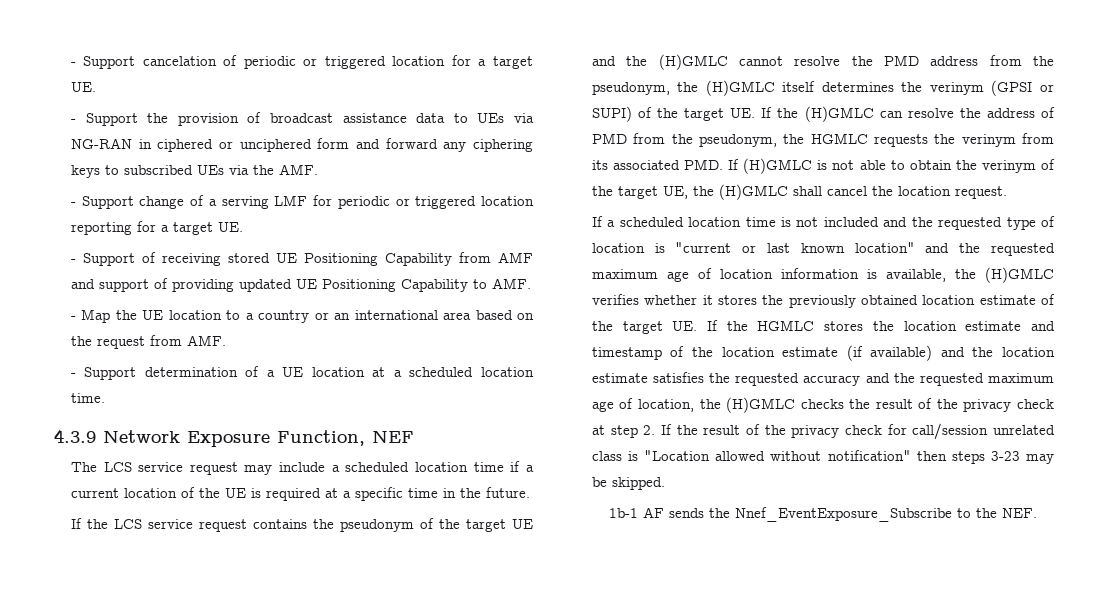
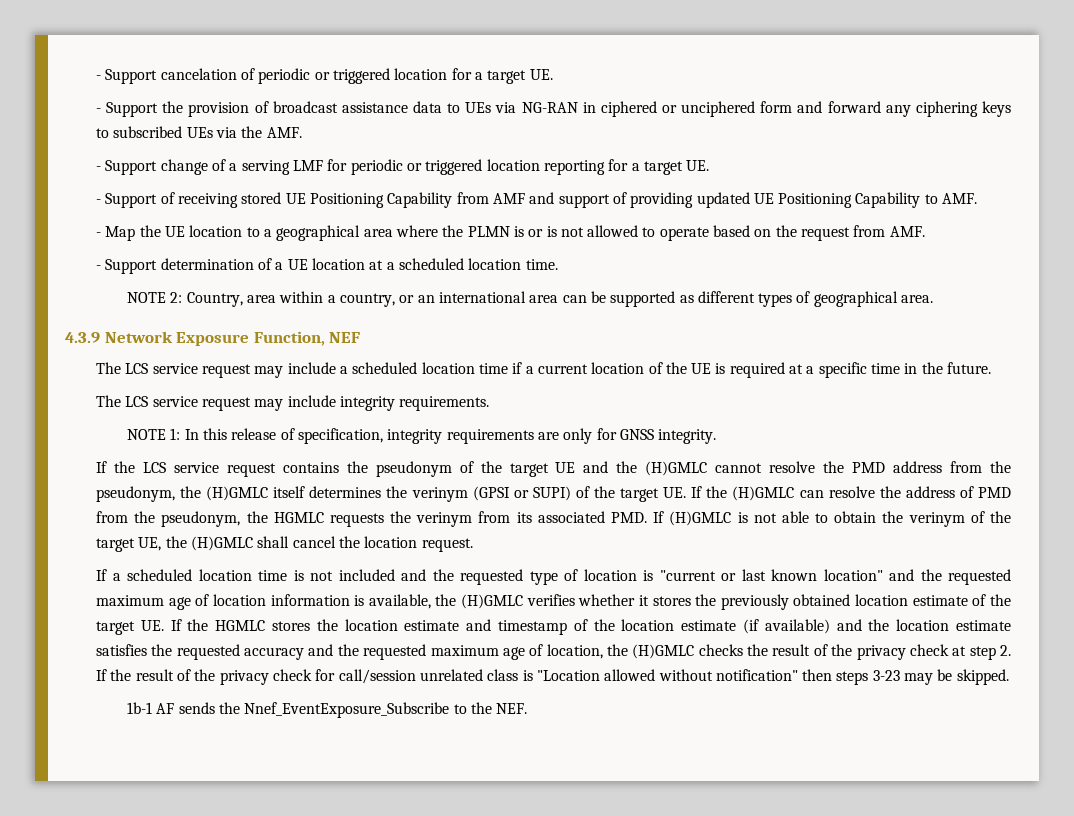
- - Map the UE location to a country or an international area based on the request from AMF.
+ - Map the UE location to a geographical area where the PLMN is or is not allowed to operate based on the request from AMF.
+ NOTE 2: Country, area within a country, or an international area can be supported as different types of geographical area.
+ The LCS service request may include integrity requirements.
+ NOTE 1: In this release of specification, integrity requirements are only for GNSS integrity.

